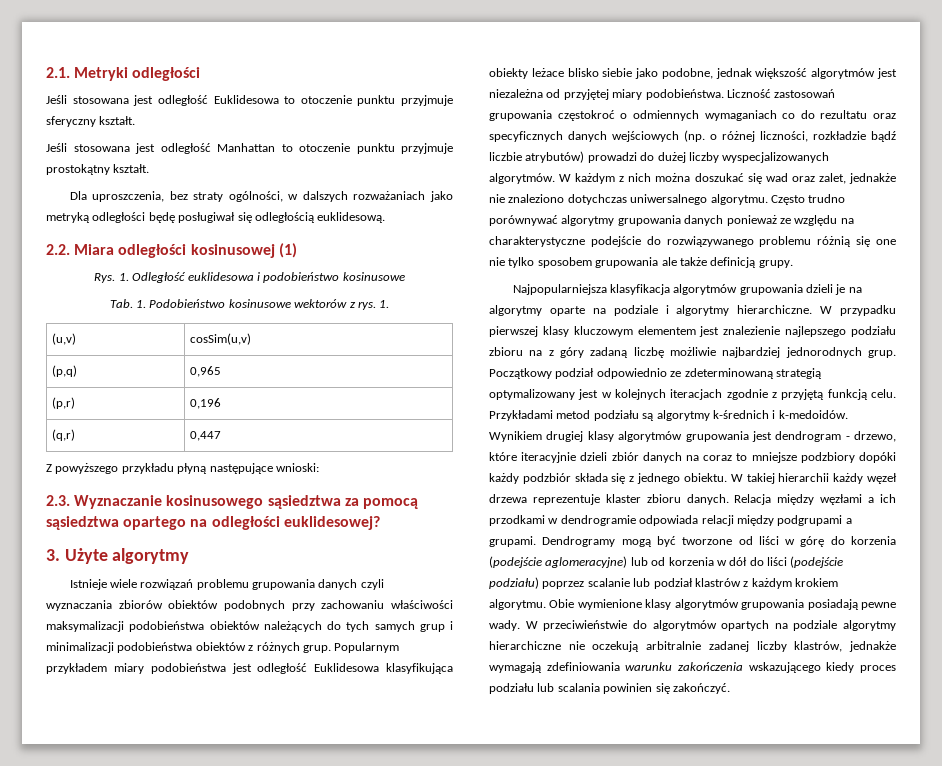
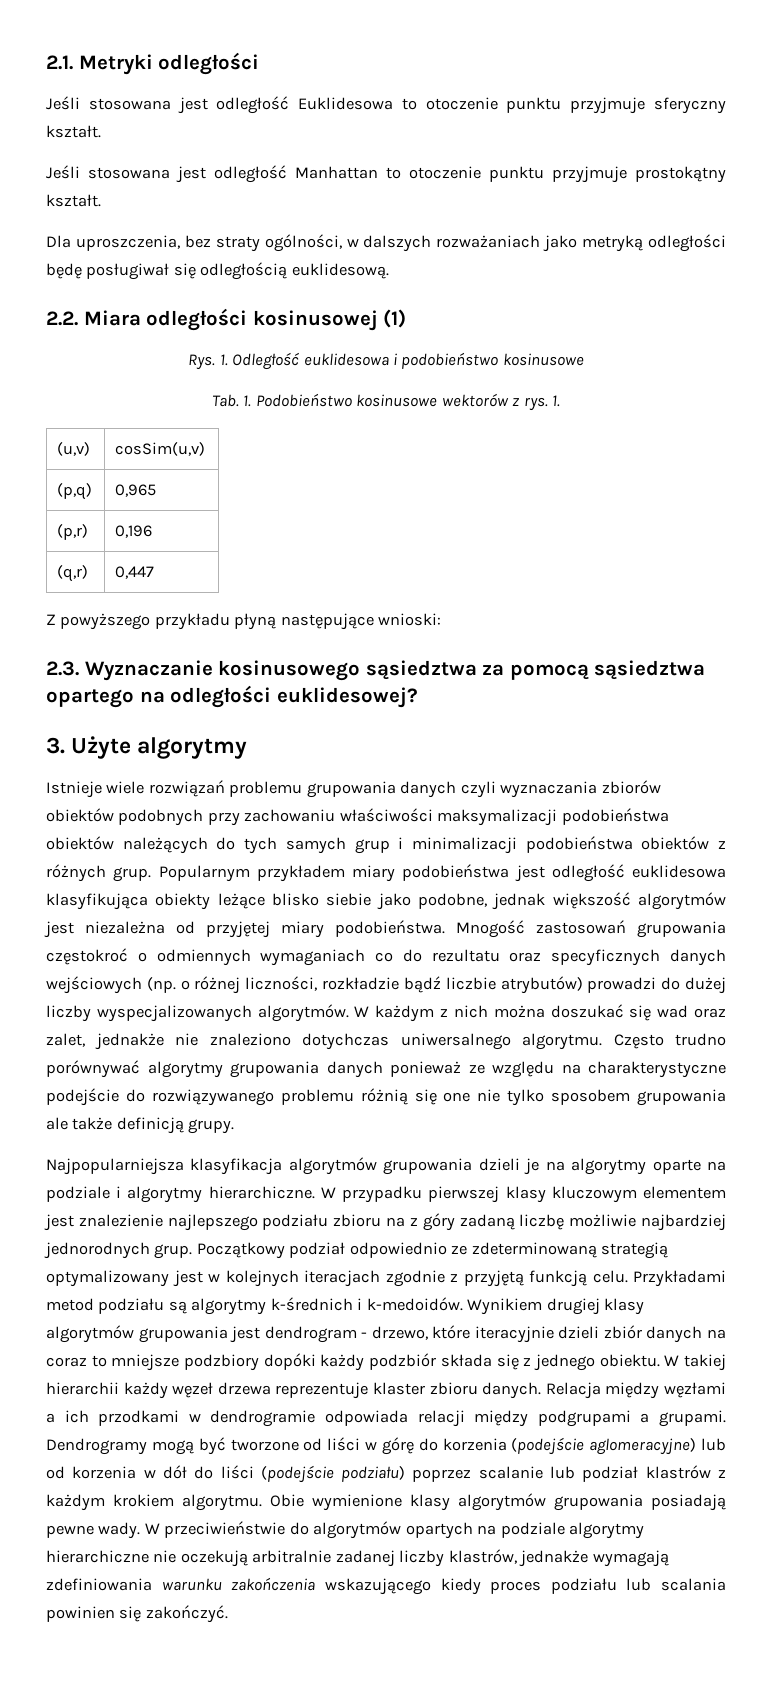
- Popularnym przykładem miary podobieństwa jest odległość Euklidesowa klasyfikująca obiekty leżace blisko siebie jako podobne, jednak większość algorytmów jest niezależna od przyjętej miary podobieństwa.
+ Popularnym przykładem miary podobieństwa jest odległość euklidesowa klasyfikująca obiekty leżące blisko siebie jako podobne, jednak większość algorytmów jest niezależna od przyjętej miary podobieństwa.
- Liczność zastosowań grupowania częstokroć o odmiennych wymaganiach co do rezultatu oraz specyficznych danych wejściowych (np. o różnej liczności, rozkładzie bądź liczbie atrybutów) prowadzi do dużej liczby wyspecjalizowanych algorytmów.
+ Mnogość zastosowań grupowania częstokroć o odmiennych wymaganiach co do rezultatu oraz specyficznych danych wejściowych (np. o różnej liczności, rozkładzie bądź liczbie atrybutów) prowadzi do dużej liczby wyspecjalizowanych algorytmów.

